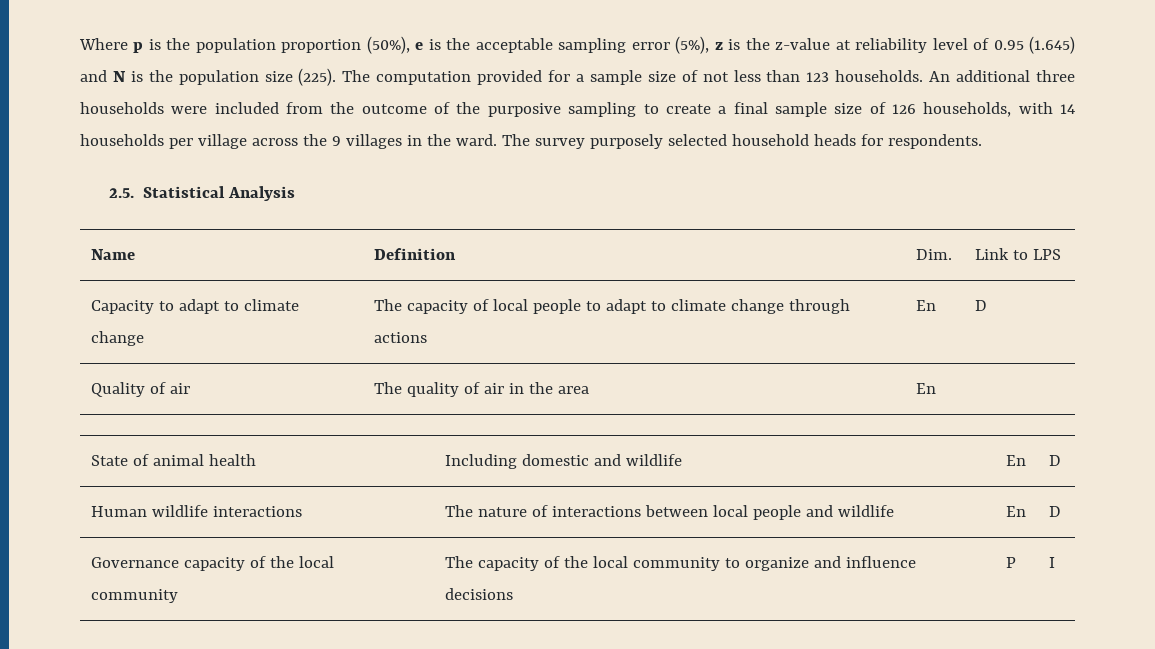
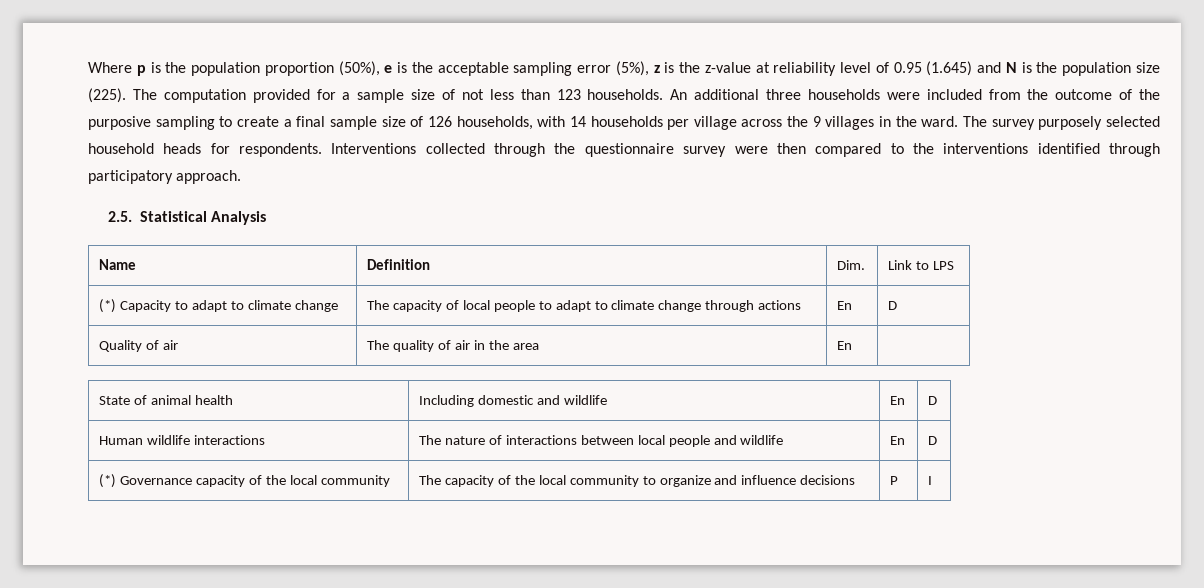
+ Interventions collected through the questionnaire survey were then compared to the interventions identified through participatory approach.
- Capacity to adapt to climate change | The capacity of local people to adapt to climate change through actions | En | D
+ (*) Capacity to adapt to climate change | The capacity of local people to adapt to climate change through actions | En | D
- Governance capacity of the local community | The capacity of the local community to organize and influence decisions | P | I
+ (*) Governance capacity of the local community | The capacity of the local community to organize and influence decisions | P | I

